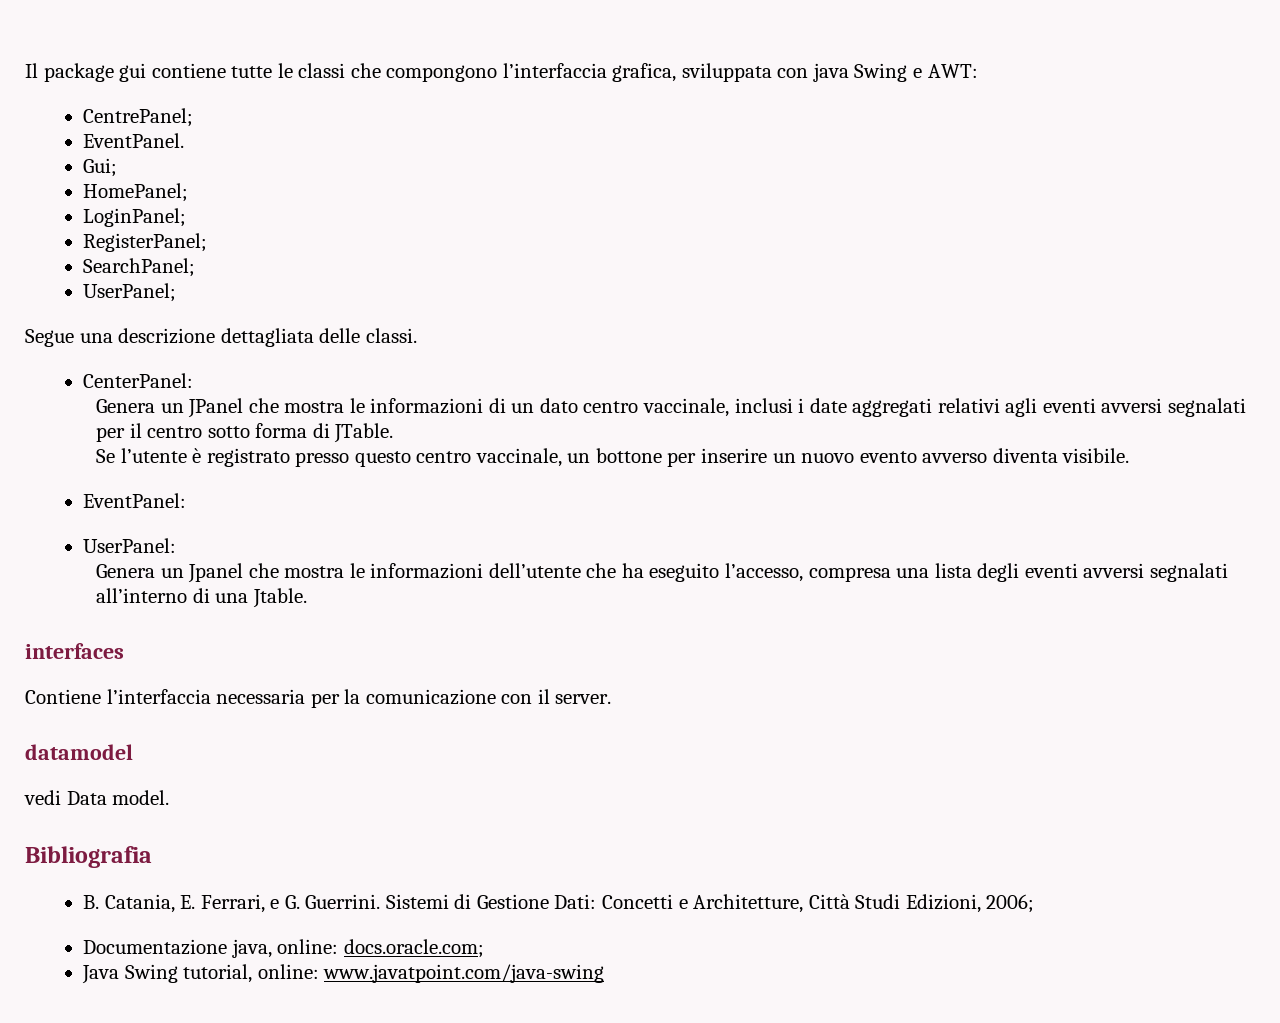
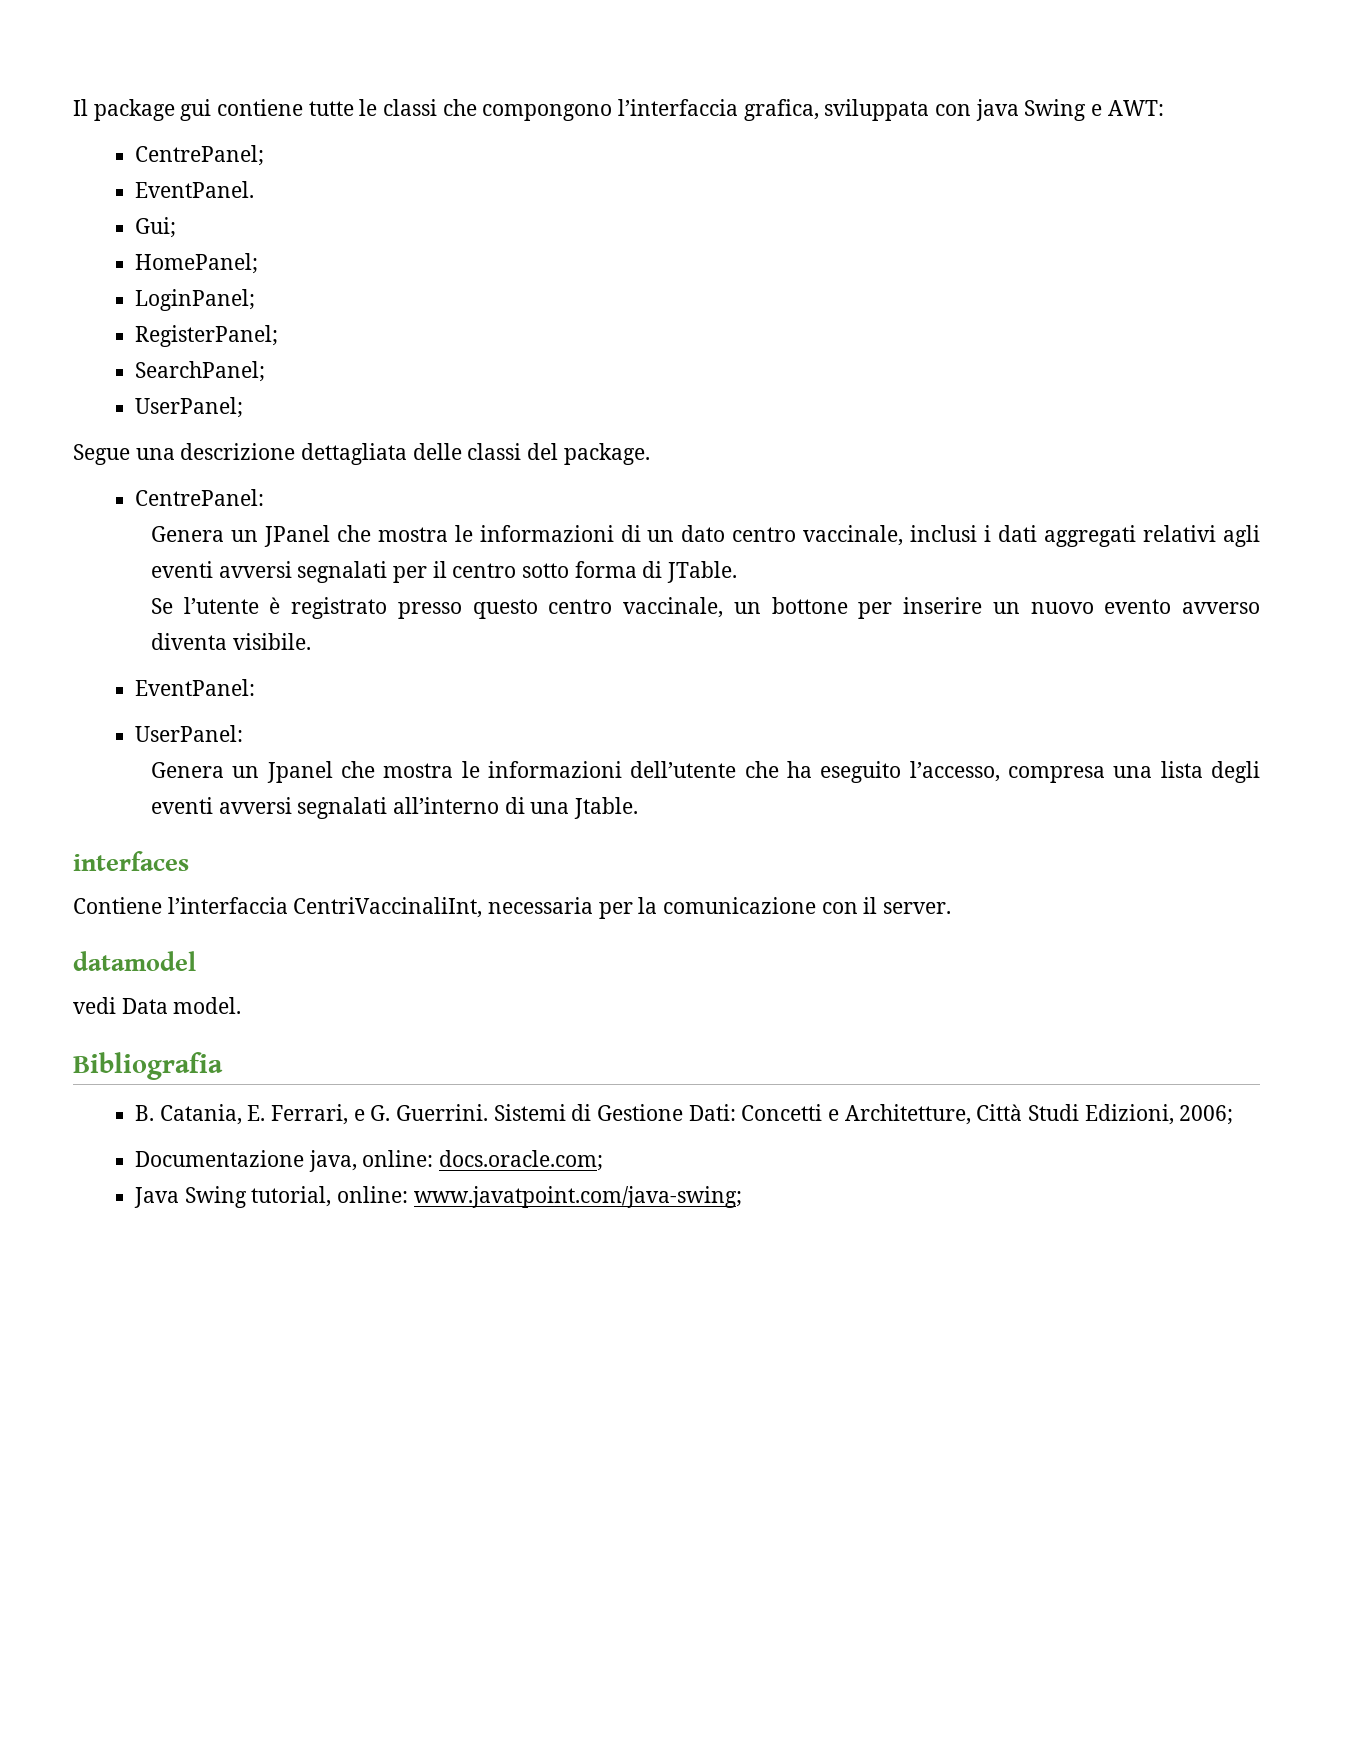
- Segue una descrizione dettagliata delle classi.
- CenterPanel:
+ Segue una descrizione dettagliata delle classi del package.
+ CentrePanel:
- Genera un JPanel che mostra le informazioni di un dato centro vaccinale, inclusi i date aggregati relativi agli eventi avversi segnalati per il centro sotto forma di JTable.
+ Genera un JPanel che mostra le informazioni di un dato centro vaccinale, inclusi i dati aggregati relativi agli eventi avversi segnalati per il centro sotto forma di JTable.
- Contiene l’interfaccia necessaria per la comunicazione con il server.
+ Contiene l’interfaccia CentriVaccinaliInt, necessaria per la comunicazione con il server.
- Java Swing tutorial, online: www.javatpoint.com/java-swing
+ Java Swing tutorial, online: www.javatpoint.com/java-swing;

